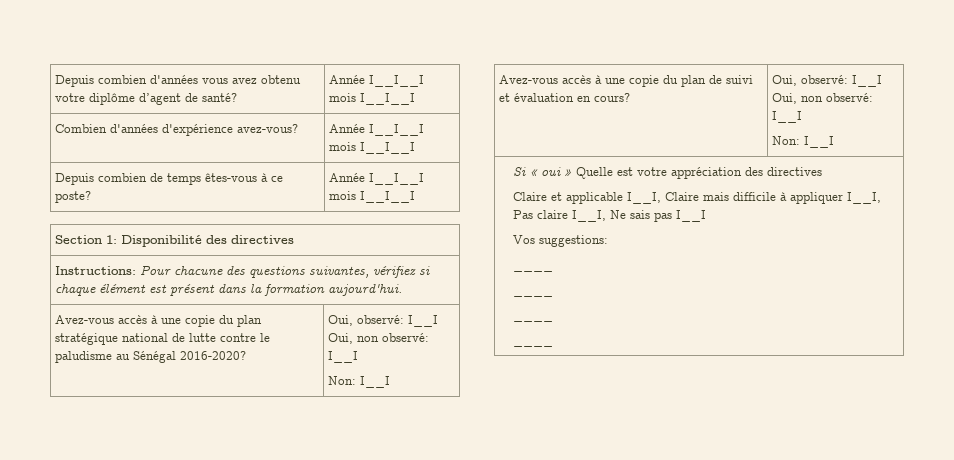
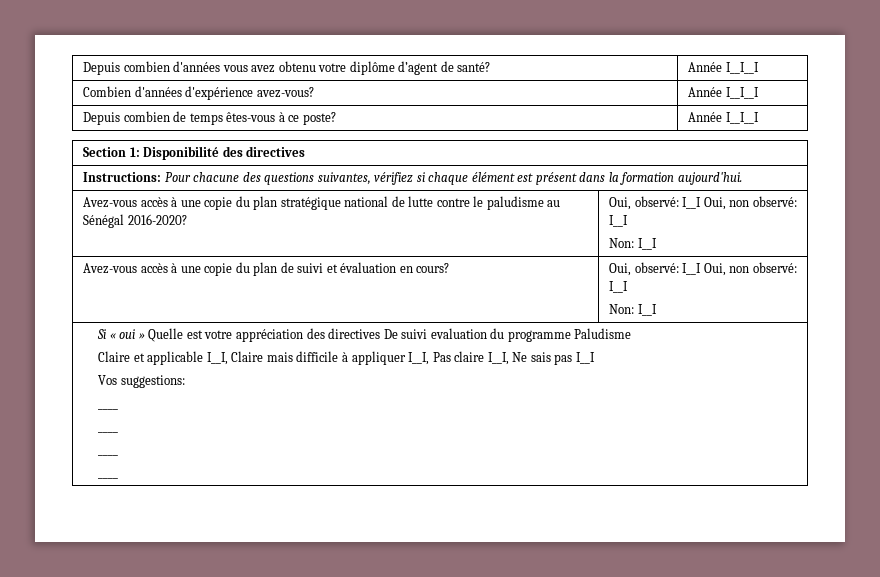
- Depuis combien d'années vous avez obtenu votre diplôme d’agent de santé? | Année I__I__I mois I__I__I
+ Depuis combien d'années vous avez obtenu votre diplôme d’agent de santé? | Année I__I__I
- Combien d'années d'expérience avez-vous? | Année I__I__I mois I__I__I
+ Combien d'années d'expérience avez-vous? | Année I__I__I
- Depuis combien de temps êtes-vous à ce poste? | Année I__I__I mois I__I__I
+ Depuis combien de temps êtes-vous à ce poste? | Année I__I__I
- Si « oui » Quelle est votre appréciation des directives
+ Si « oui » Quelle est votre appréciation des directives De suivi evaluation du programme Paludisme

